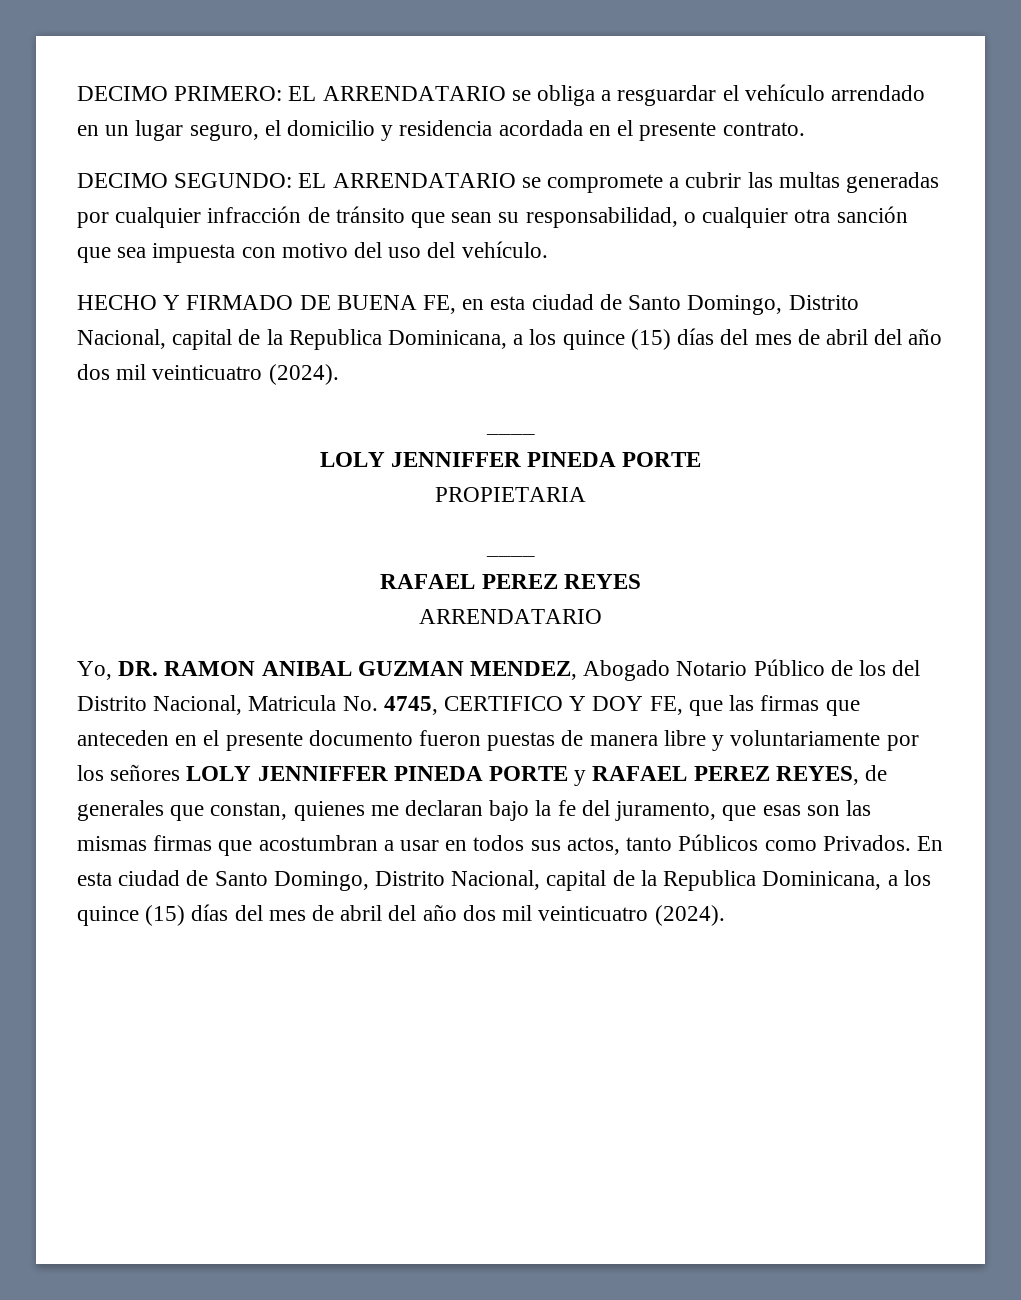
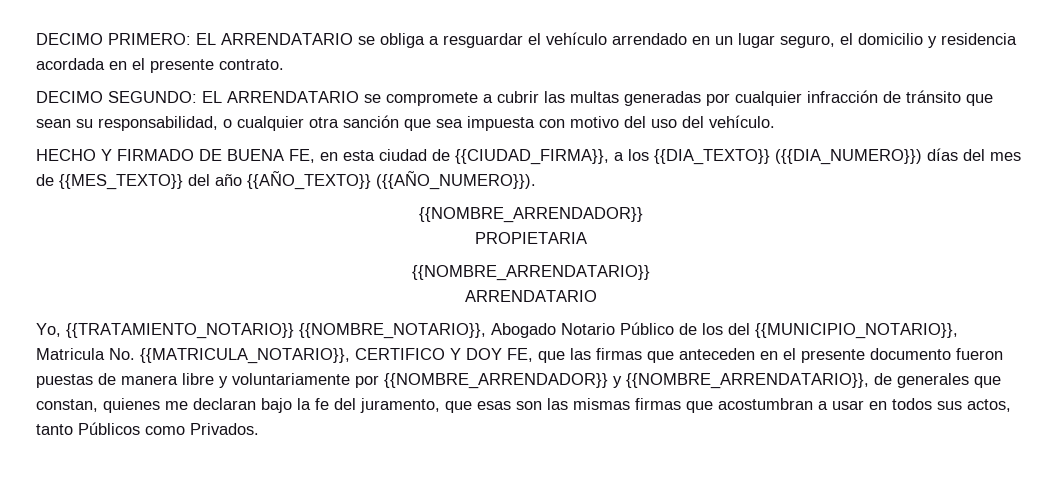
- HECHO Y FIRMADO DE BUENA FE, en esta ciudad de Santo Domingo, Distrito Nacional, capital de la Republica Dominicana, a los quince (15) días del mes de abril del año dos mil veinticuatro (2024).
- ____
- LOLY JENNIFFER PINEDA PORTE
+ HECHO Y FIRMADO DE BUENA FE, en esta ciudad de {{CIUDAD_FIRMA}}, a los {{DIA_TEXTO}} ({{DIA_NUMERO}}) días del mes de {{MES_TEXTO}} del año {{AÑO_TEXTO}} ({{AÑO_NUMERO}}).
+ {{NOMBRE_ARRENDADOR}}
  PROPIETARIA
- ____
- RAFAEL PEREZ REYES
+ {{NOMBRE_ARRENDATARIO}}
  ARRENDATARIO
- Yo, DR. RAMON ANIBAL GUZMAN MENDEZ, Abogado Notario Público de los del Distrito Nacional, Matricula No. 4745, CERTIFICO Y DOY FE, que las firmas que anteceden en el presente documento fueron puestas de manera libre y voluntariamente por los señores LOLY JENNIFFER PINEDA PORTE y RAFAEL PEREZ REYES, de generales que constan, quienes me declaran bajo la fe del juramento, que esas son las mismas firmas que acostumbran a usar en todos sus actos, tanto Públicos como Privados. En esta ciudad de Santo Domingo, Distrito Nacional, capital de la Republica Dominicana, a los quince (15) días del mes de abril del año dos mil veinticuatro (2024).
+ Yo, {{TRATAMIENTO_NOTARIO}} {{NOMBRE_NOTARIO}}, Abogado Notario Público de los del {{MUNICIPIO_NOTARIO}}, Matricula No. {{MATRICULA_NOTARIO}}, CERTIFICO Y DOY FE, que las firmas que anteceden en el presente documento fueron puestas de manera libre y voluntariamente por {{NOMBRE_ARRENDADOR}} y {{NOMBRE_ARRENDATARIO}}, de generales que constan, quienes me declaran bajo la fe del juramento, que esas son las mismas firmas que acostumbran a usar en todos sus actos, tanto Públicos como Privados.

